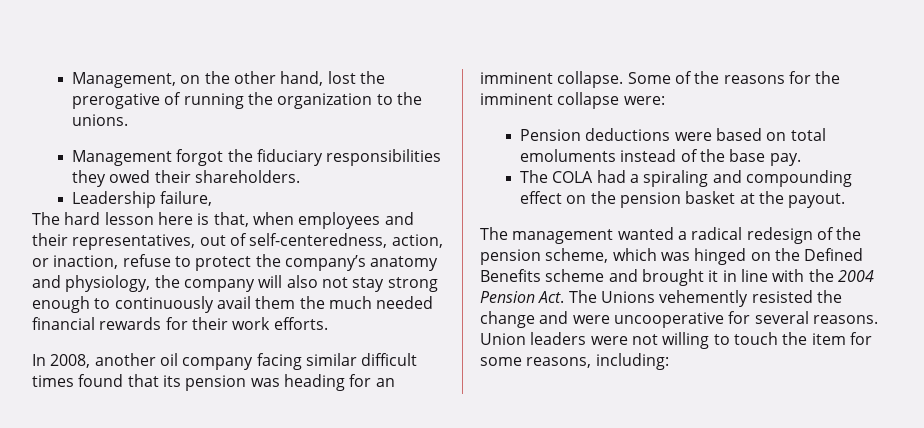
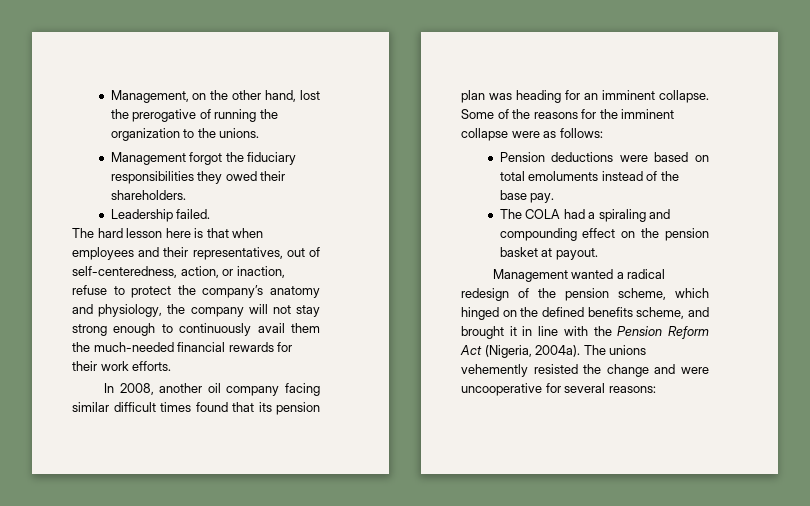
- Leadership failure,
+ Leadership failed.
- The hard lesson here is that, when employees and their representatives, out of self-centeredness, action, or inaction, refuse to protect the company’s anatomy and physiology, the company will also not stay strong enough to continuously avail them the much needed financial rewards for their work efforts.
+ The hard lesson here is that when employees and their representatives, out of self-centeredness, action, or inaction, refuse to protect the company’s anatomy and physiology, the company will not stay strong enough to continuously avail them the much-needed financial rewards for their work efforts.
- In 2008, another oil company facing similar difficult times found that its pension was heading for an imminent collapse.
+ In 2008, another oil company facing similar difficult times found that its pension plan was heading for an imminent collapse.
- Some of the reasons for the imminent collapse were:
+ Some of the reasons for the imminent collapse were as follows:
- The COLA had a spiraling and compounding effect on the pension basket at the payout.
+ The COLA had a spiraling and compounding effect on the pension basket at payout.
- The management wanted a radical redesign of the pension scheme, which was hinged on the Defined Benefits scheme and brought it in line with the 2004 Pension Act. The Unions vehemently resisted the change and were uncooperative for several reasons. Union leaders were not willing to touch the item for some reasons, including:
+ Management wanted a radical redesign of the pension scheme, which hinged on the defined benefits scheme, and brought it in line with the Pension Reform Act (Nigeria, 2004a). The unions vehemently resisted the change and were uncooperative for several reasons:

